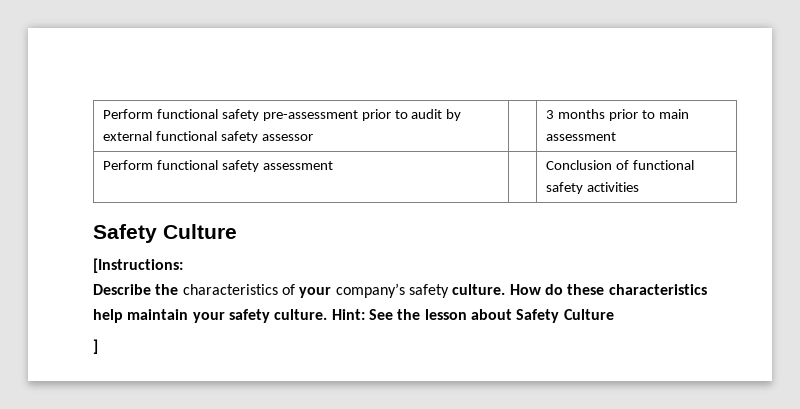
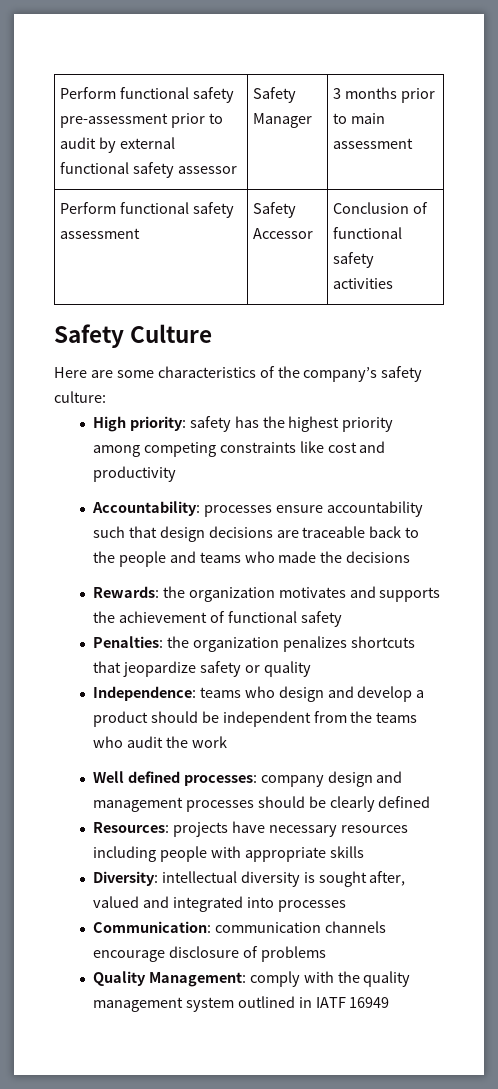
- Perform functional safety pre-assessment prior to audit by external functional safety assessor | | 3 months prior to main assessment
+ Perform functional safety pre-assessment prior to audit by external functional safety assessor | Safety Manager | 3 months prior to main assessment
- Perform functional safety assessment | | Conclusion of functional safety activities
+ Perform functional safety assessment | Safety Accessor | Conclusion of functional safety activities
- [Instructions:
- Describe the characteristics of your company’s safety culture. How do these characteristics help maintain your safety culture. Hint: See the lesson about Safety Culture
- ]
+ Here are some characteristics of the company’s safety culture:
+ High priority: safety has the highest priority among competing constraints like cost and productivity
+ Accountability: processes ensure accountability such that design decisions are traceable back to the people and teams who made the decisions
+ Rewards: the organization motivates and supports the achievement of functional safety
+ Penalties: the organization penalizes shortcuts that jeopardize safety or quality
+ Independence: teams who design and develop a product should be independent from the teams who audit the work
+ Well defined processes: company design and management processes should be clearly defined
+ Resources: projects have necessary resources including people with appropriate skills
+ Diversity: intellectual diversity is sought after, valued and integrated into processes
+ Communication: communication channels encourage disclosure of problems
+ Quality Management: comply with the quality management system outlined in IATF 16949

